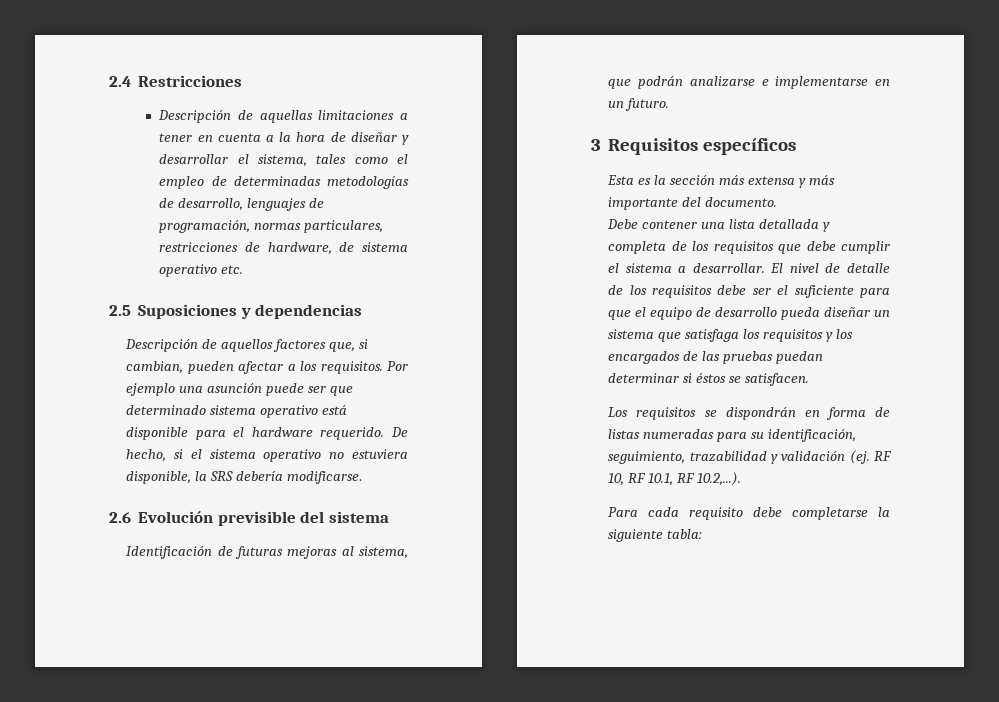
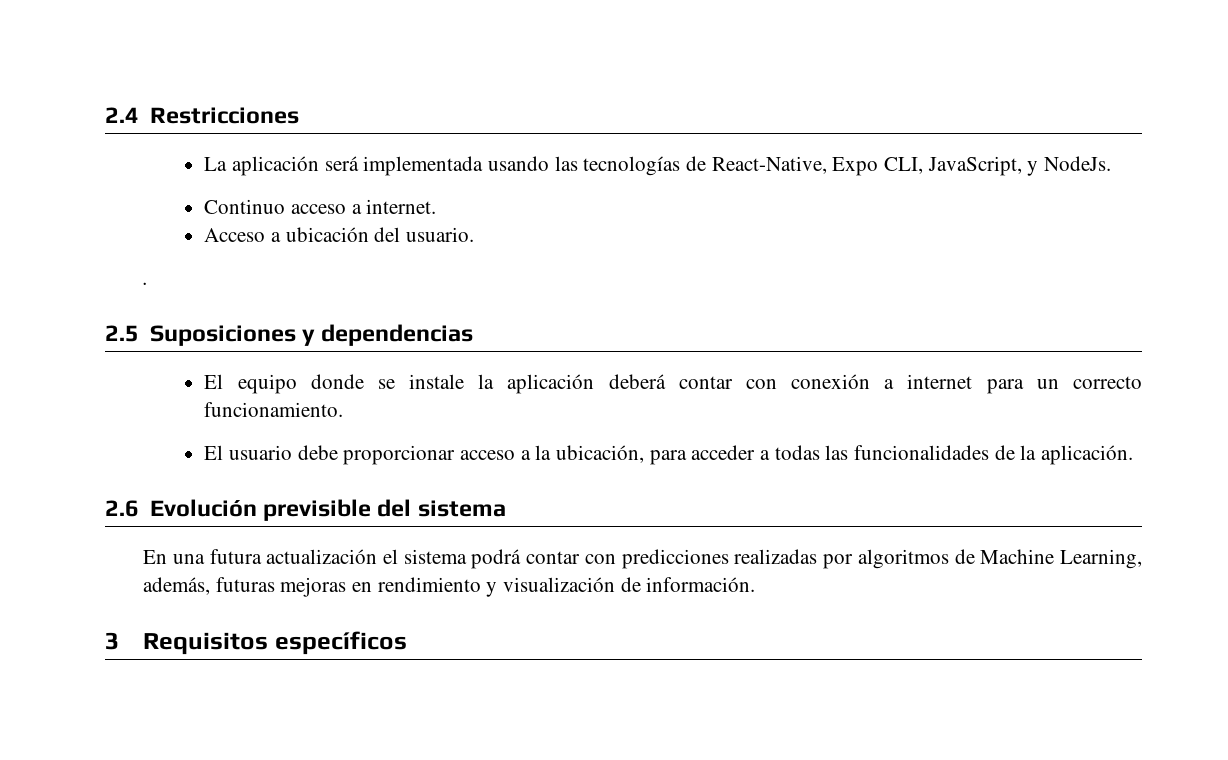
- Descripción de aquellas limitaciones a tener en cuenta a la hora de diseñar y desarrollar el sistema, tales como el empleo de determinadas metodologías de desarrollo, lenguajes de programación, normas particulares, restricciones de hardware, de sistema operativo etc.
+ La aplicación será implementada usando las tecnologías de React-Native, Expo CLI, JavaScript, y NodeJs.
+ Continuo acceso a internet.
+ Acceso a ubicación del usuario.
+ .
  2.5 Suposiciones y dependencias
- Descripción de aquellos factores que, si cambian, pueden afectar a los requisitos. Por ejemplo una asunción puede ser que determinado sistema operativo está disponible para el hardware requerido. De hecho, si el sistema operativo no estuviera disponible, la SRS debería modificarse.
+ El equipo donde se instale la aplicación deberá contar con conexión a internet para un correcto funcionamiento.
+ El usuario debe proporcionar acceso a la ubicación, para acceder a todas las funcionalidades de la aplicación.
- Identificación de futuras mejoras al sistema, que podrán analizarse e implementarse en un futuro.
+ En una futura actualización el sistema podrá contar con predicciones realizadas por algoritmos de Machine Learning, además, futuras mejoras en rendimiento y visualización de información.
  3 Requisitos específicos
- Esta es la sección más extensa y más importante del documento.
- Debe contener una lista detallada y completa de los requisitos que debe cumplir el sistema a desarrollar. El nivel de detalle de los requisitos debe ser el suficiente para que el equipo de desarrollo pueda diseñar un sistema que satisfaga los requisitos y los encargados de las pruebas puedan determinar si éstos se satisfacen.
- Los requisitos se dispondrán en forma de listas numeradas para su identificación, seguimiento, trazabilidad y validación (ej. RF 10, RF 10.1, RF 10.2,...).
- Para cada requisito debe completarse la siguiente tabla:

